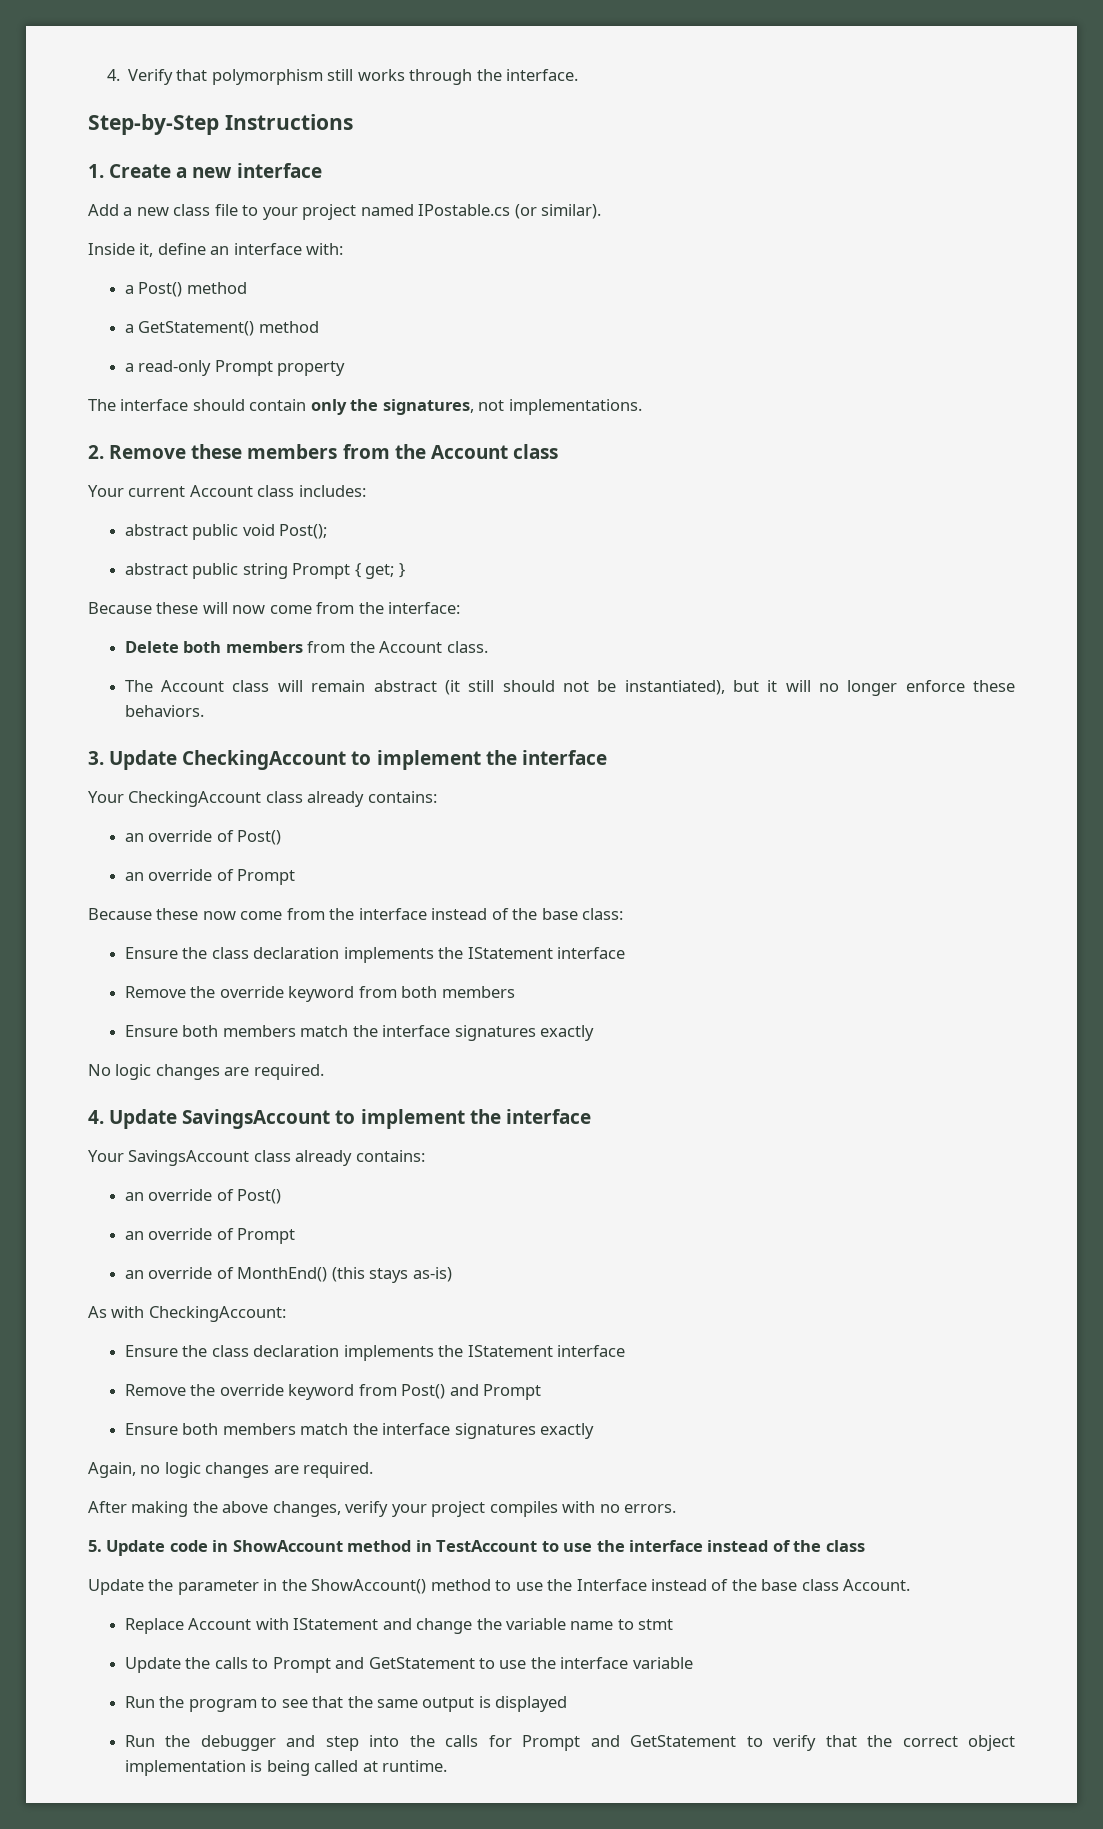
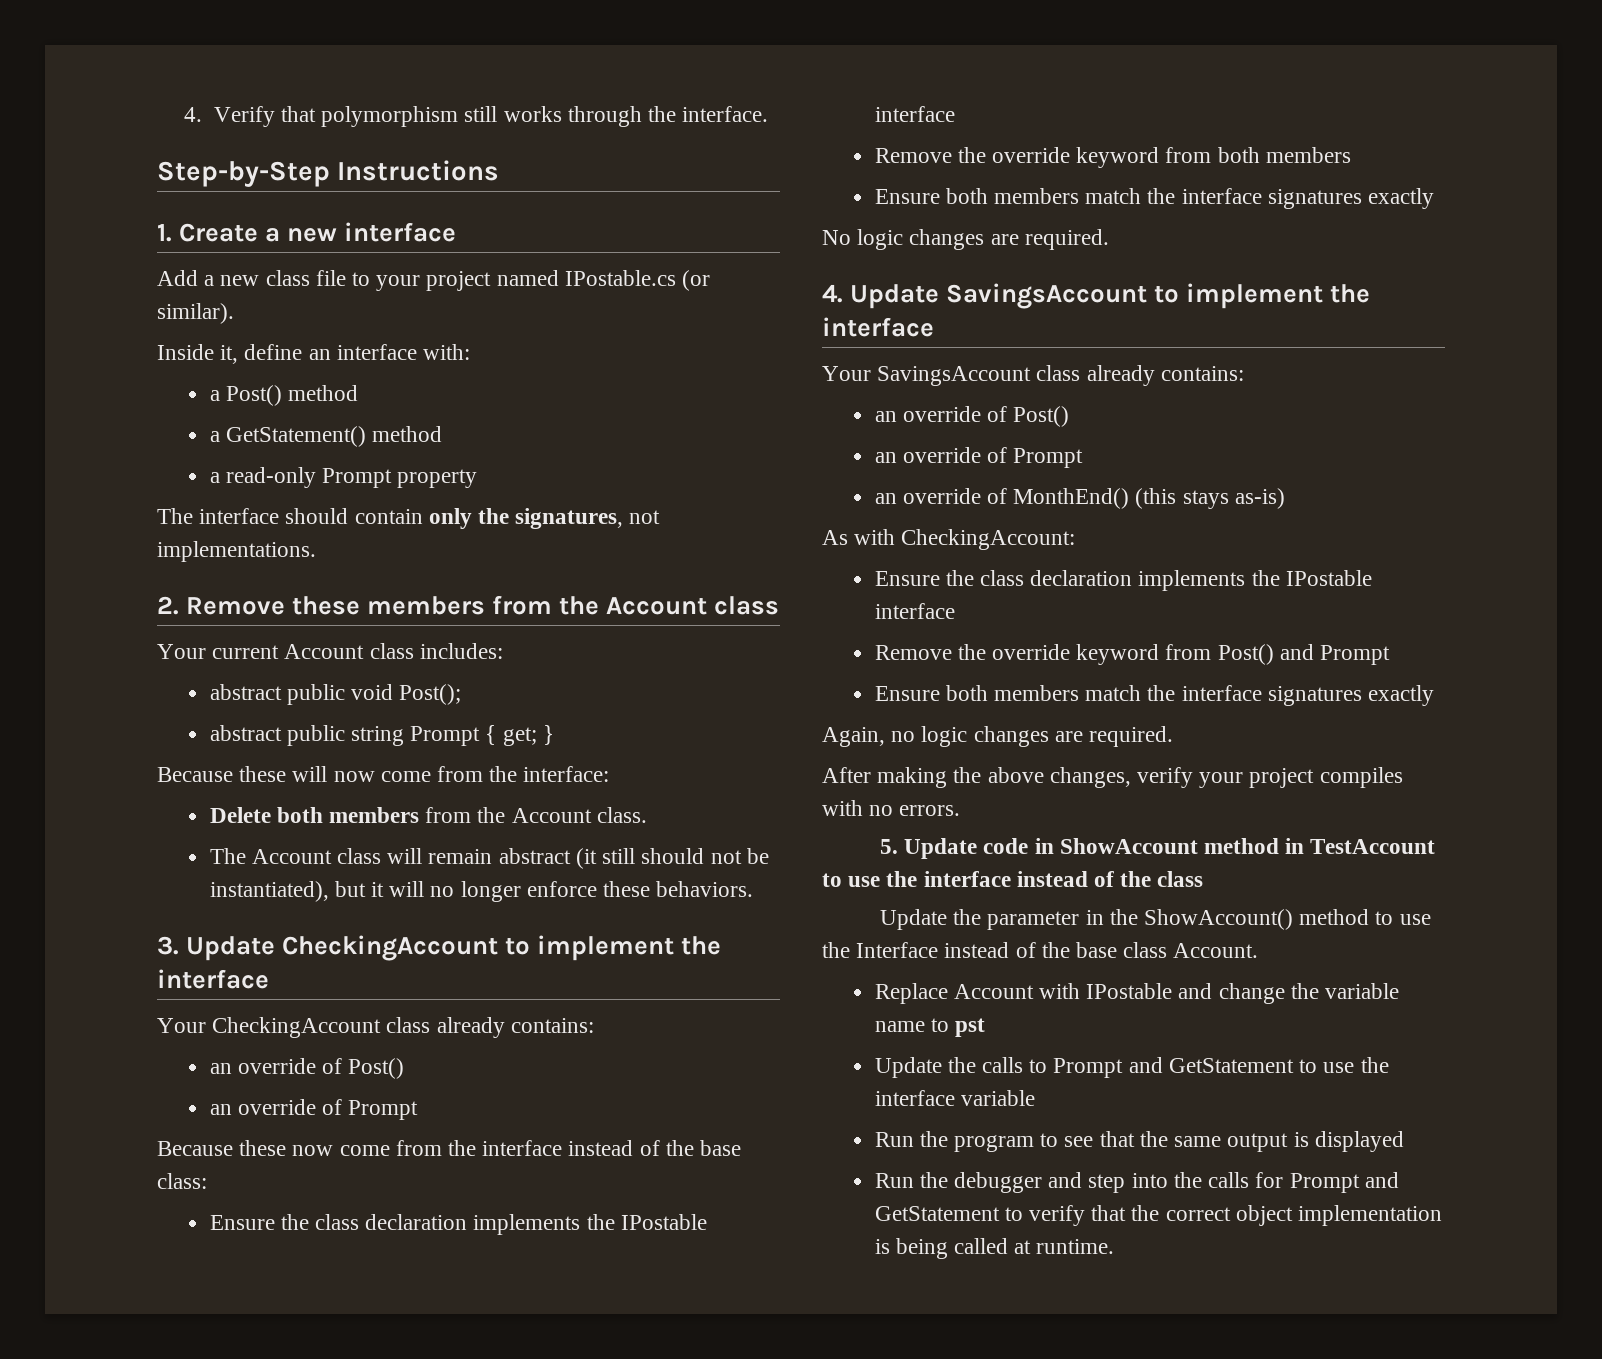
  Because these now come from the interface instead of the base class:
- Ensure the class declaration implements the IStatement interface
+ Ensure the class declaration implements the IPostable interface
  As with CheckingAccount:
- Ensure the class declaration implements the IStatement interface
+ Ensure the class declaration implements the IPostable interface
- Replace Account with IStatement and change the variable name to stmt
+ Replace Account with IPostable and change the variable name to pst

